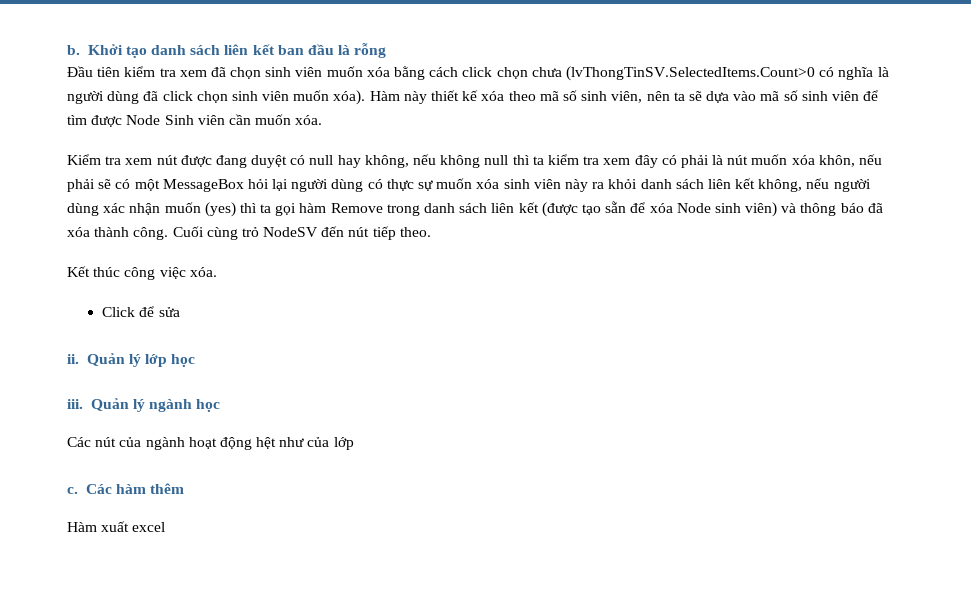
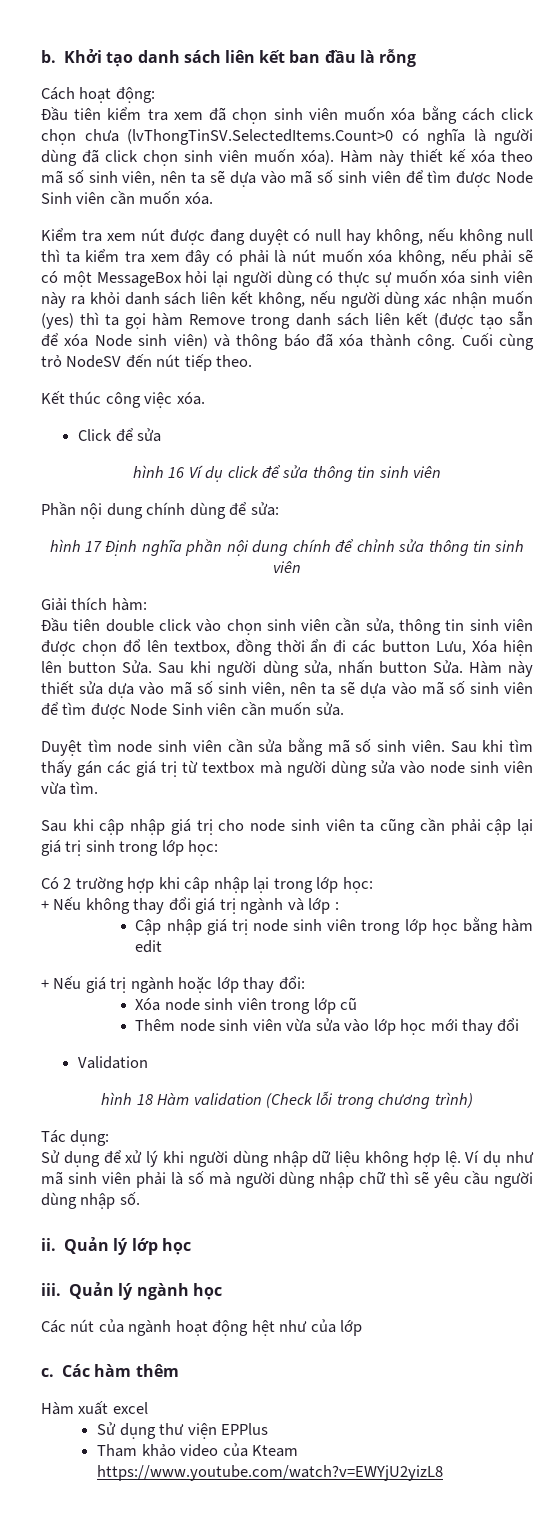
+ Cách hoạt động:
- Kiểm tra xem nút được đang duyệt có null hay không, nếu không null thì ta kiểm tra xem đây có phải là nút muốn xóa khôn, nếu phải sẽ có một MessageBox hỏi lại người dùng có thực sự muốn xóa sinh viên này ra khỏi danh sách liên kết không, nếu người dùng xác nhận muốn (yes) thì ta gọi hàm Remove trong danh sách liên kết (được tạo sẵn để xóa Node sinh viên) và thông báo đã xóa thành công.
+ Kiểm tra xem nút được đang duyệt có null hay không, nếu không null thì ta kiểm tra xem đây có phải là nút muốn xóa không, nếu phải sẽ có một MessageBox hỏi lại người dùng có thực sự muốn xóa sinh viên này ra khỏi danh sách liên kết không, nếu người dùng xác nhận muốn (yes) thì ta gọi hàm Remove trong danh sách liên kết (được tạo sẵn để xóa Node sinh viên) và thông báo đã xóa thành công.
+ hình 16 Ví dụ click để sửa thông tin sinh viên
+ Phần nội dung chính dùng để sửa:
+ hình 17 Định nghĩa phần nội dung chính để chỉnh sửa thông tin sinh viên
+ Giải thích hàm:
+ Đầu tiên double click vào chọn sinh viên cần sửa, thông tin sinh viên được chọn đổ lên textbox, đồng thời ẩn đi các button Lưu, Xóa hiện lên button Sửa. Sau khi người dùng sửa, nhấn button Sửa. Hàm này thiết sửa dựa vào mã số sinh viên, nên ta sẽ dựa vào mã số sinh viên để tìm được Node Sinh viên cần muốn sửa.
+ Duyệt tìm node sinh viên cần sửa bằng mã số sinh viên. Sau khi tìm thấy gán các giá trị từ textbox mà người dùng sửa vào node sinh viên vừa tìm.
+ Sau khi cập nhập giá trị cho node sinh viên ta cũng cần phải cập lại giá trị sinh trong lớp học:
+ Có 2 trường hợp khi câp nhập lại trong lớp học:
+ + Nếu không thay đổi giá trị ngành và lớp :
+ Cập nhập giá trị node sinh viên trong lớp học bằng hàm edit
+ + Nếu giá trị ngành hoặc lớp thay đổi:
+ Xóa node sinh viên trong lớp cũ
+ Thêm node sinh viên vừa sửa vào lớp học mới thay đổi
+ Validation
+ hình 18 Hàm validation (Check lỗi trong chương trình)
+ Tác dụng:
+ Sử dụng để xử lý khi người dùng nhập dữ liệu không hợp lệ. Ví dụ như mã sinh viên phải là số mà người dùng nhập chữ thì sẽ yêu cầu người dùng nhập số.
+ Sử dụng thư viện EPPlus
+ Tham khảo video của Kteam https://www.youtube.com/watch?v=EWYjU2yizL8

